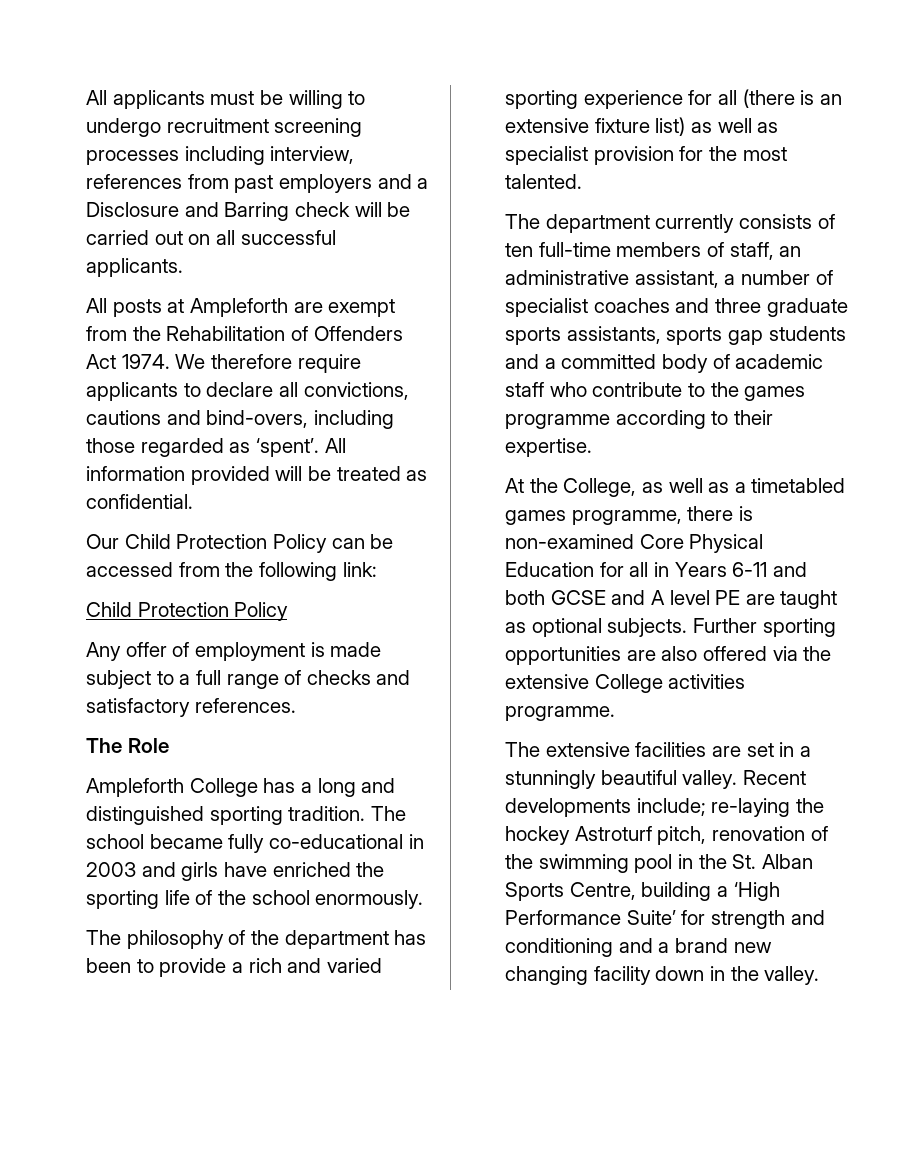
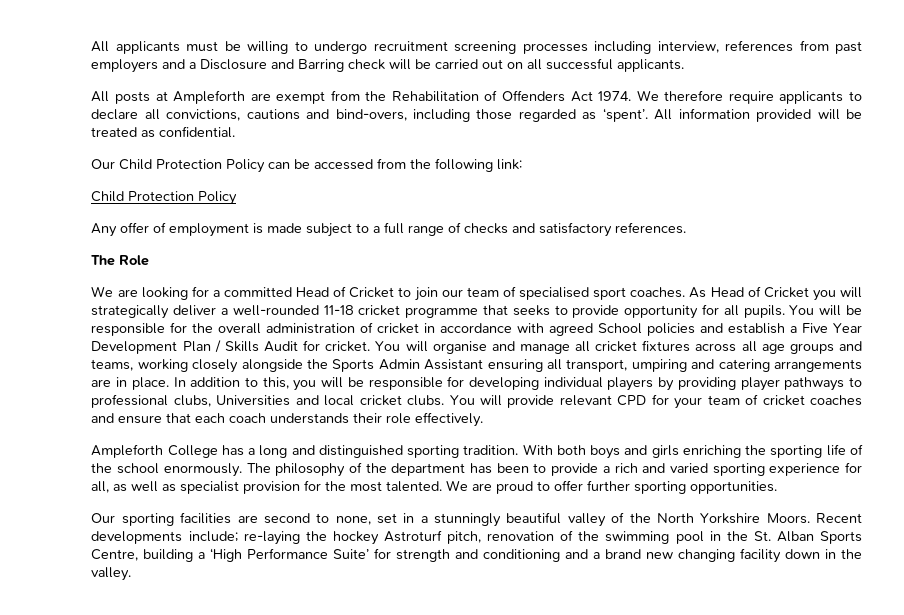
+ We are looking for a committed Head of Cricket to join our team of specialised sport coaches. As Head of Cricket you will strategically deliver a well-rounded 11-18 cricket programme that seeks to provide opportunity for all pupils. You will be responsible for the overall administration of cricket in accordance with agreed School policies and establish a Five Year Development Plan / Skills Audit for cricket. You will organise and manage all cricket fixtures across all age groups and teams, working closely alongside the Sports Admin Assistant ensuring all transport, umpiring and catering arrangements are in place. In addition to this, you will be responsible for developing individual players by providing player pathways to professional clubs, Universities and local cricket clubs. You will provide relevant CPD for your team of cricket coaches and ensure that each coach understands their role effectively.
- The school became fully co-educational in 2003 and girls have enriched the sporting life of the school enormously.
- The philosophy of the department has been to provide a rich and varied sporting experience for all (there is an extensive fixture list) as well as specialist provision for the most talented.
- The department currently consists of ten full-time members of staff, an administrative assistant, a number of specialist coaches and three graduate sports assistants, sports gap students and a committed body of academic staff who contribute to the games programme according to their expertise.
- At the College, as well as a timetabled games programme, there is non-examined Core Physical Education for all in Years 6-11 and both GCSE and A level PE are taught as optional subjects. Further sporting opportunities are also offered via the extensive College activities programme.
- The extensive facilities are set in a stunningly beautiful valley.
+ With both boys and girls enriching the sporting life of the school enormously. The philosophy of the department has been to provide a rich and varied sporting experience for all, as well as specialist provision for the most talented. We are proud to offer further sporting opportunities.
+ Our sporting facilities are second to none, set in a stunningly beautiful valley of the North Yorkshire Moors.

